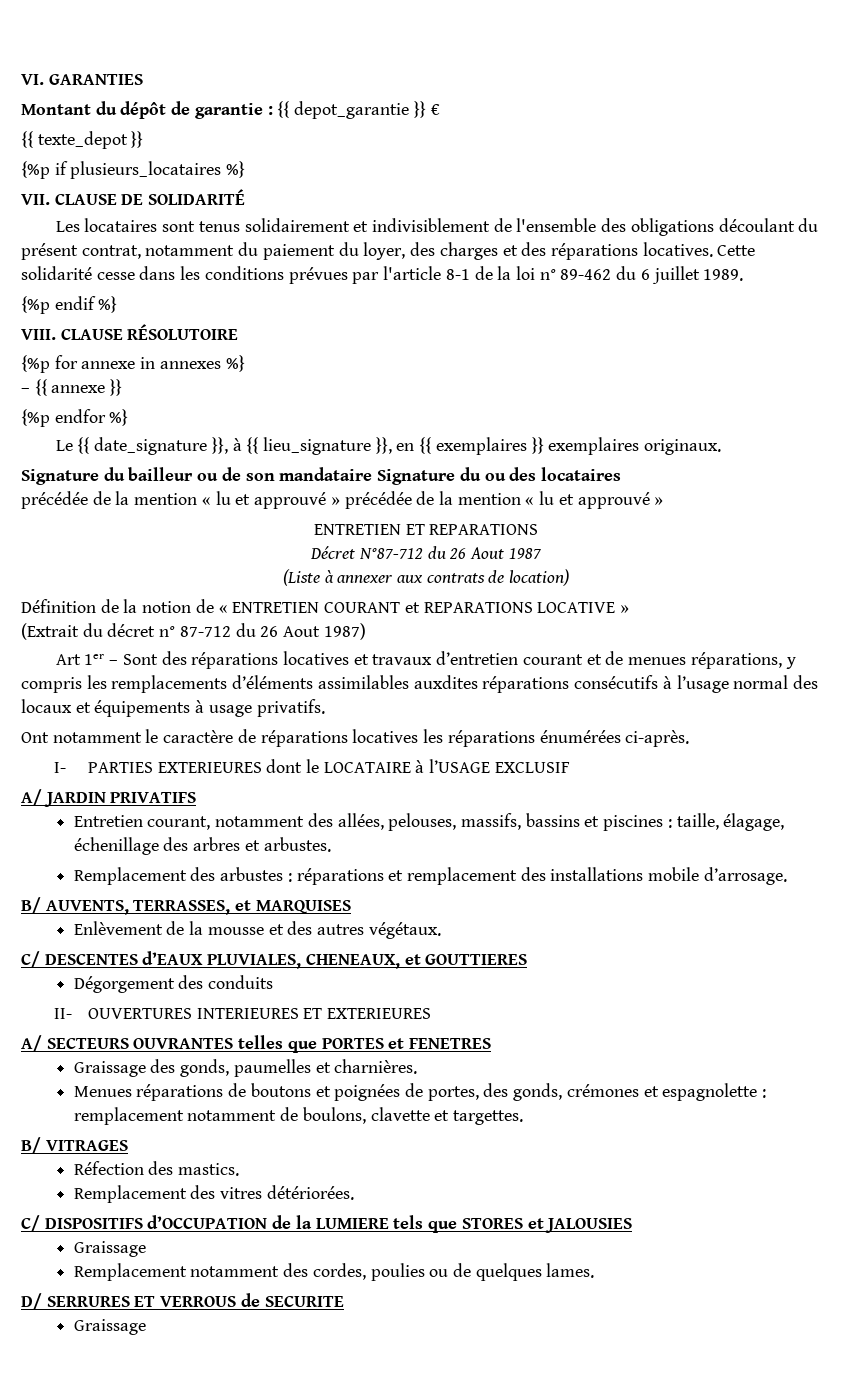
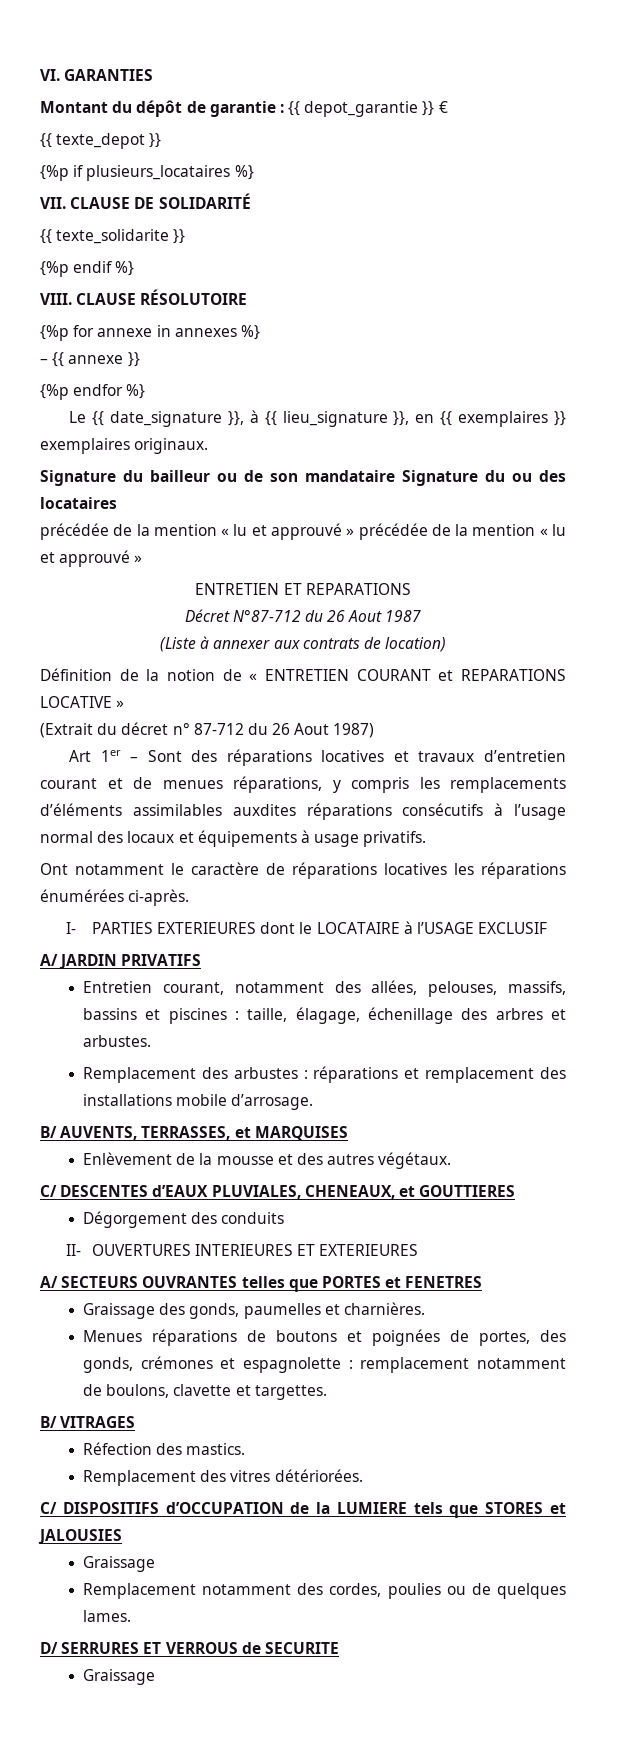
- Les locataires sont tenus solidairement et indivisiblement de l'ensemble des obligations découlant du présent contrat, notamment du paiement du loyer, des charges et des réparations locatives. Cette solidarité cesse dans les conditions prévues par l'article 8-1 de la loi n° 89-462 du 6 juillet 1989.
+ {{ texte_solidarite }}

